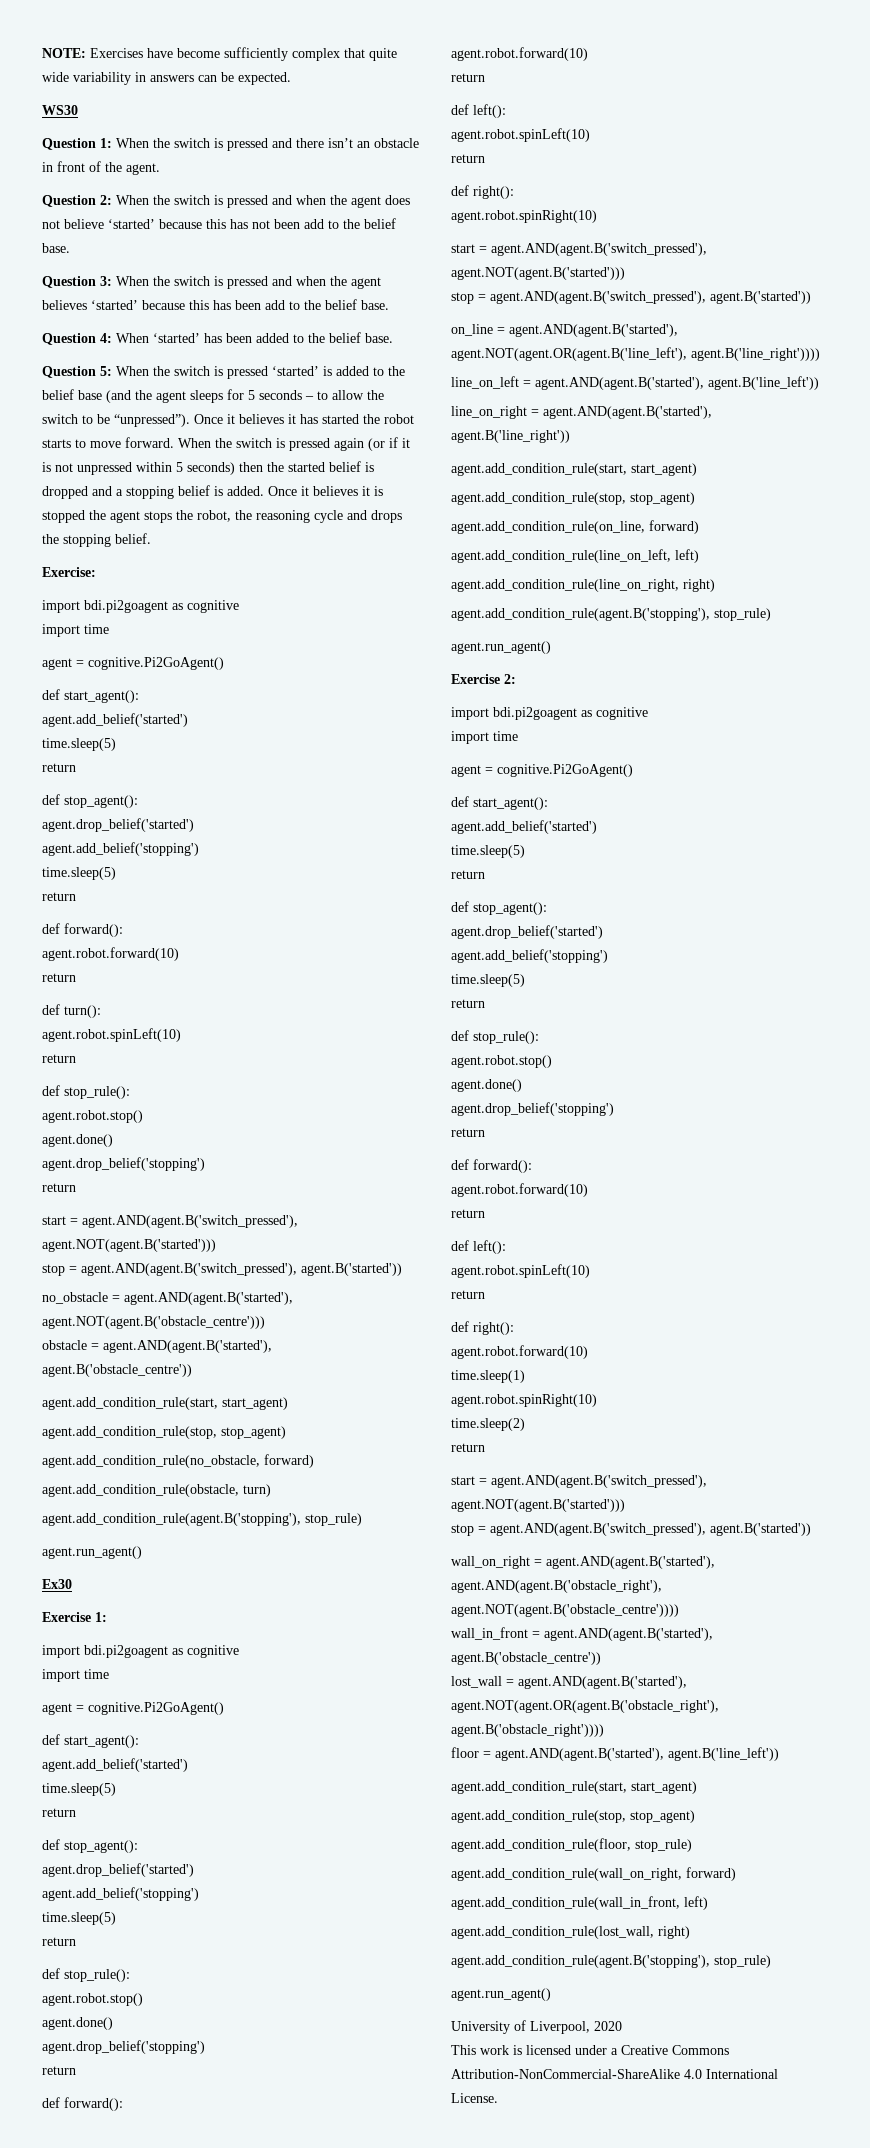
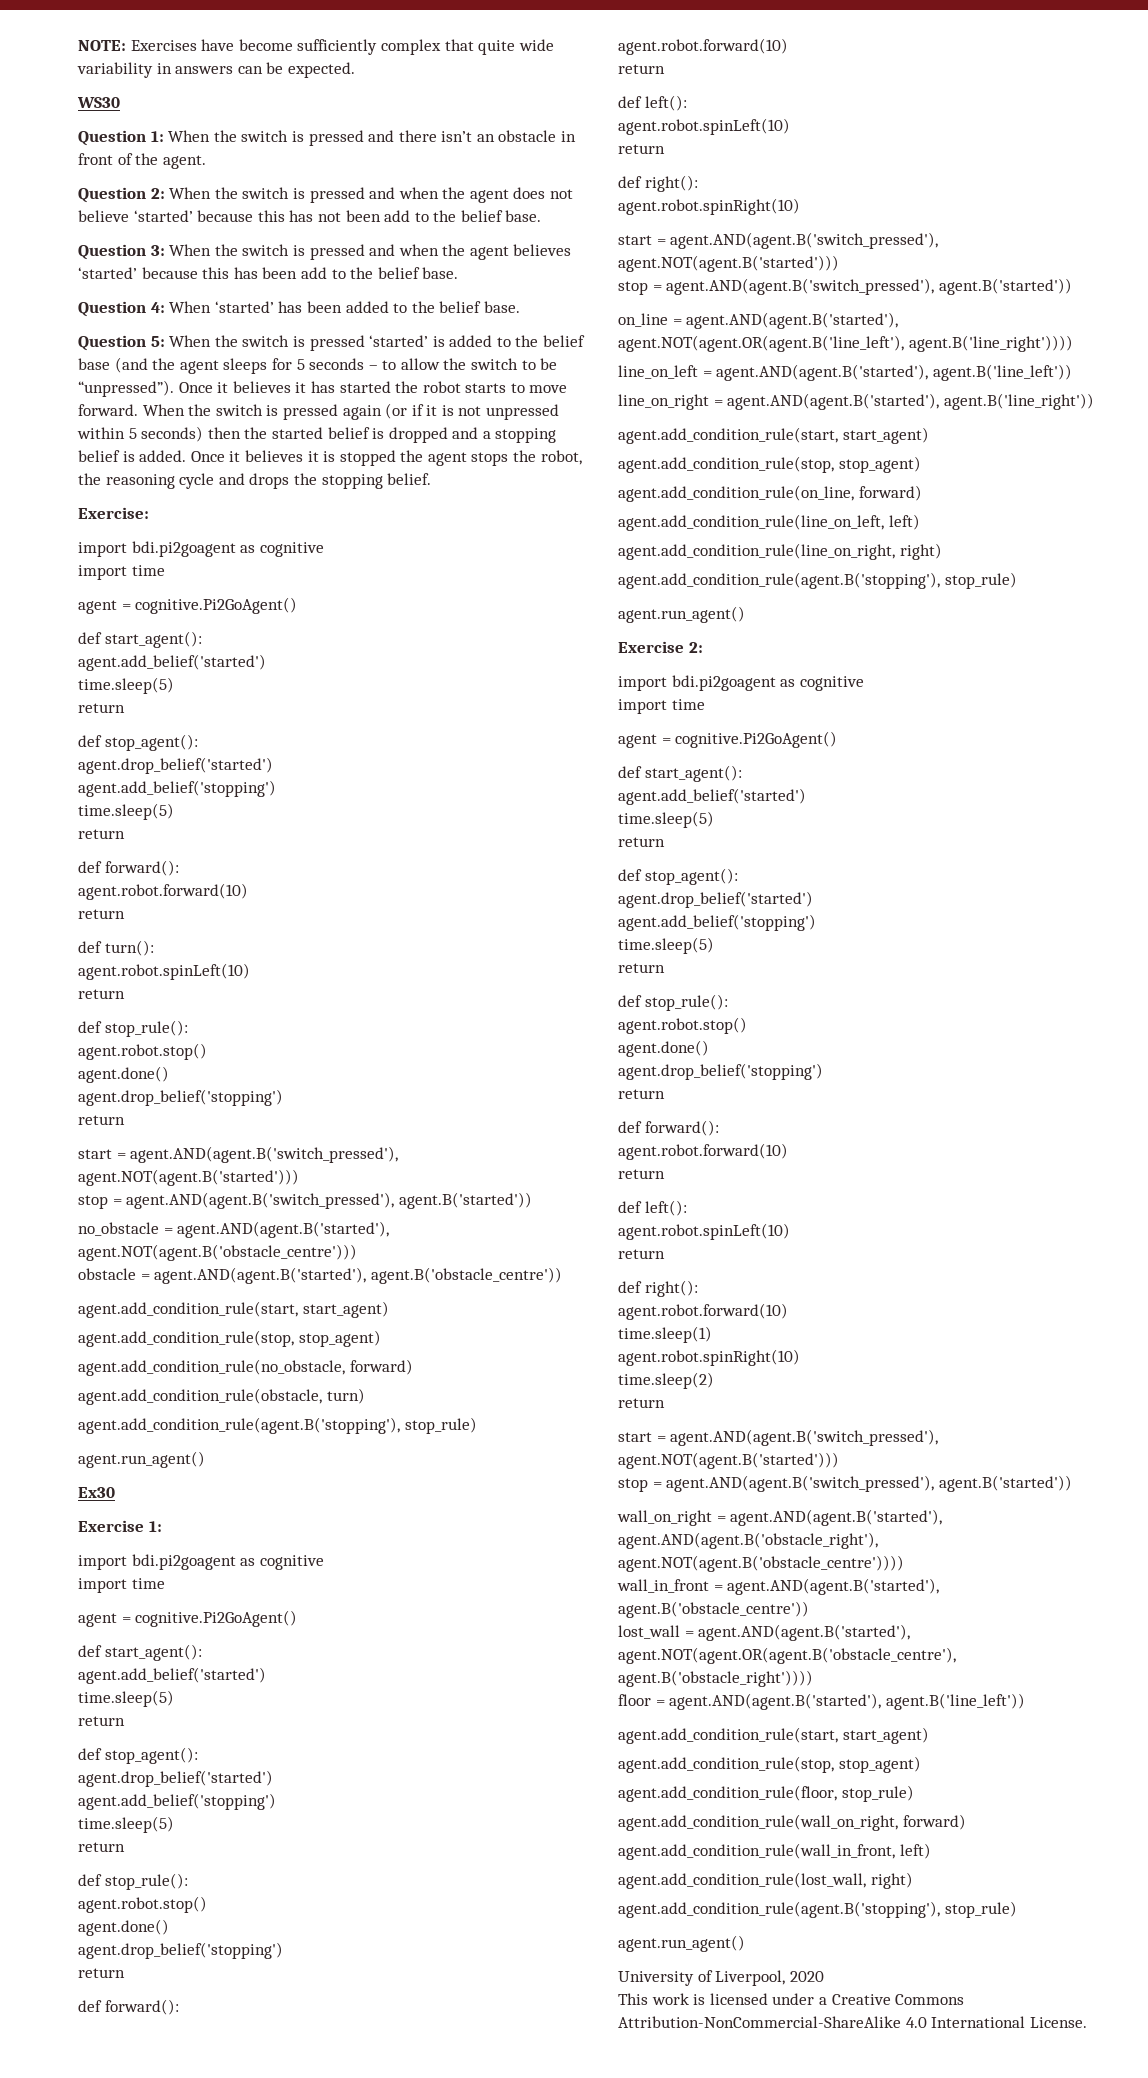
- lost_wall = agent.AND(agent.B('started'), agent.NOT(agent.OR(agent.B('obstacle_right'), agent.B('obstacle_right'))))
+ lost_wall = agent.AND(agent.B('started'), agent.NOT(agent.OR(agent.B('obstacle_centre'), agent.B('obstacle_right'))))

